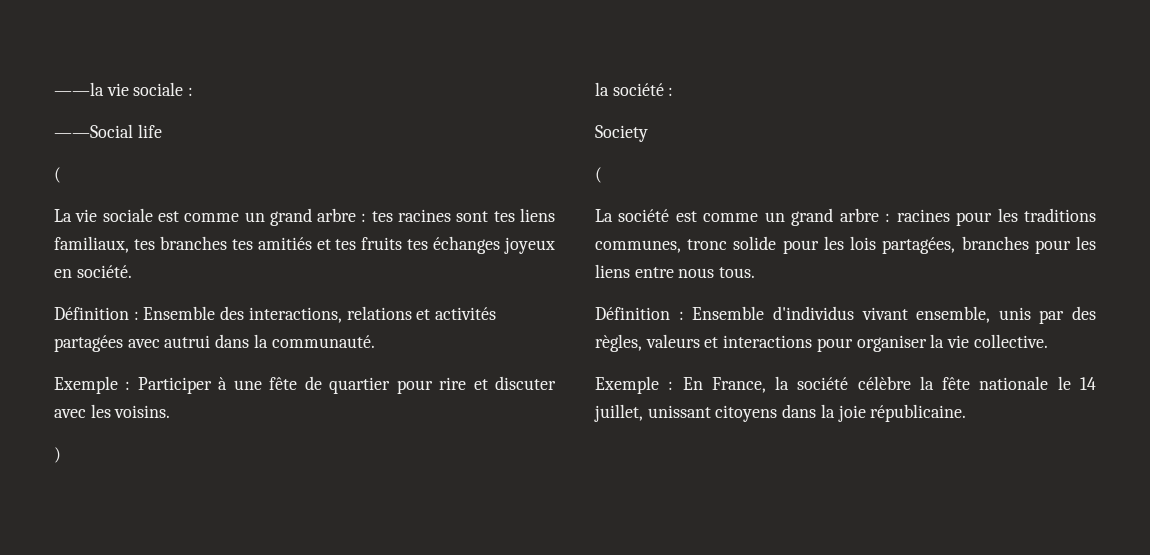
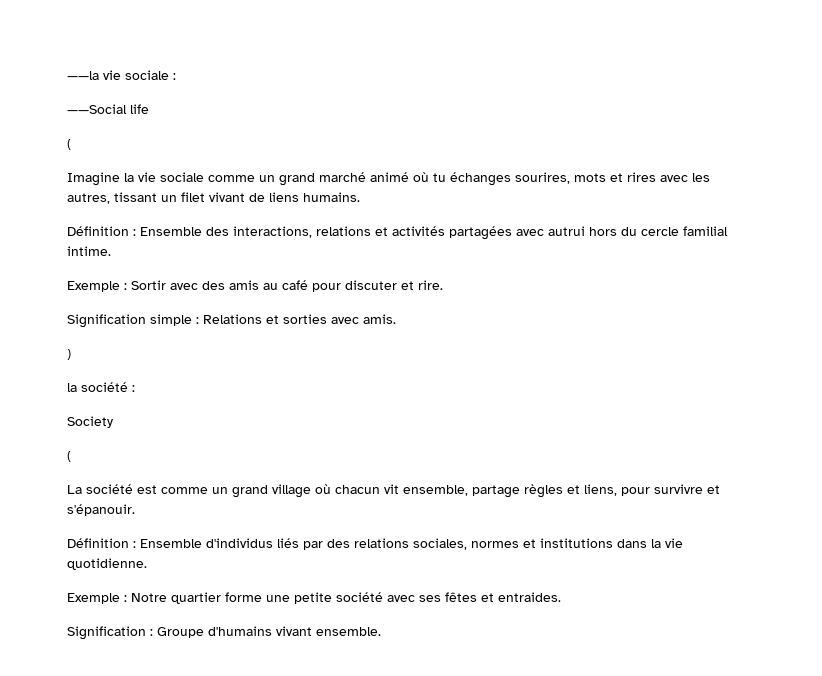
- La vie sociale est comme un grand arbre : tes racines sont tes liens familiaux, tes branches tes amitiés et tes fruits tes échanges joyeux en société.
+ Imagine la vie sociale comme un grand marché animé où tu échanges sourires, mots et rires avec les autres, tissant un filet vivant de liens humains.
- Définition : Ensemble des interactions, relations et activités partagées avec autrui dans la communauté.
- Exemple : Participer à une fête de quartier pour rire et discuter avec les voisins.
+ Définition : Ensemble des interactions, relations et activités partagées avec autrui hors du cercle familial intime.
+ Exemple : Sortir avec des amis au café pour discuter et rire.
+ Signification simple : Relations et sorties avec amis.
- La société est comme un grand arbre : racines pour les traditions communes, tronc solide pour les lois partagées, branches pour les liens entre nous tous.
- Définition : Ensemble d'individus vivant ensemble, unis par des règles, valeurs et interactions pour organiser la vie collective.
- Exemple : En France, la société célèbre la fête nationale le 14 juillet, unissant citoyens dans la joie républicaine.
+ La société est comme un grand village où chacun vit ensemble, partage règles et liens, pour survivre et s'épanouir.
+ Définition : Ensemble d'individus liés par des relations sociales, normes et institutions dans la vie quotidienne.
+ Exemple : Notre quartier forme une petite société avec ses fêtes et entraides.
+ Signification : Groupe d'humains vivant ensemble.

